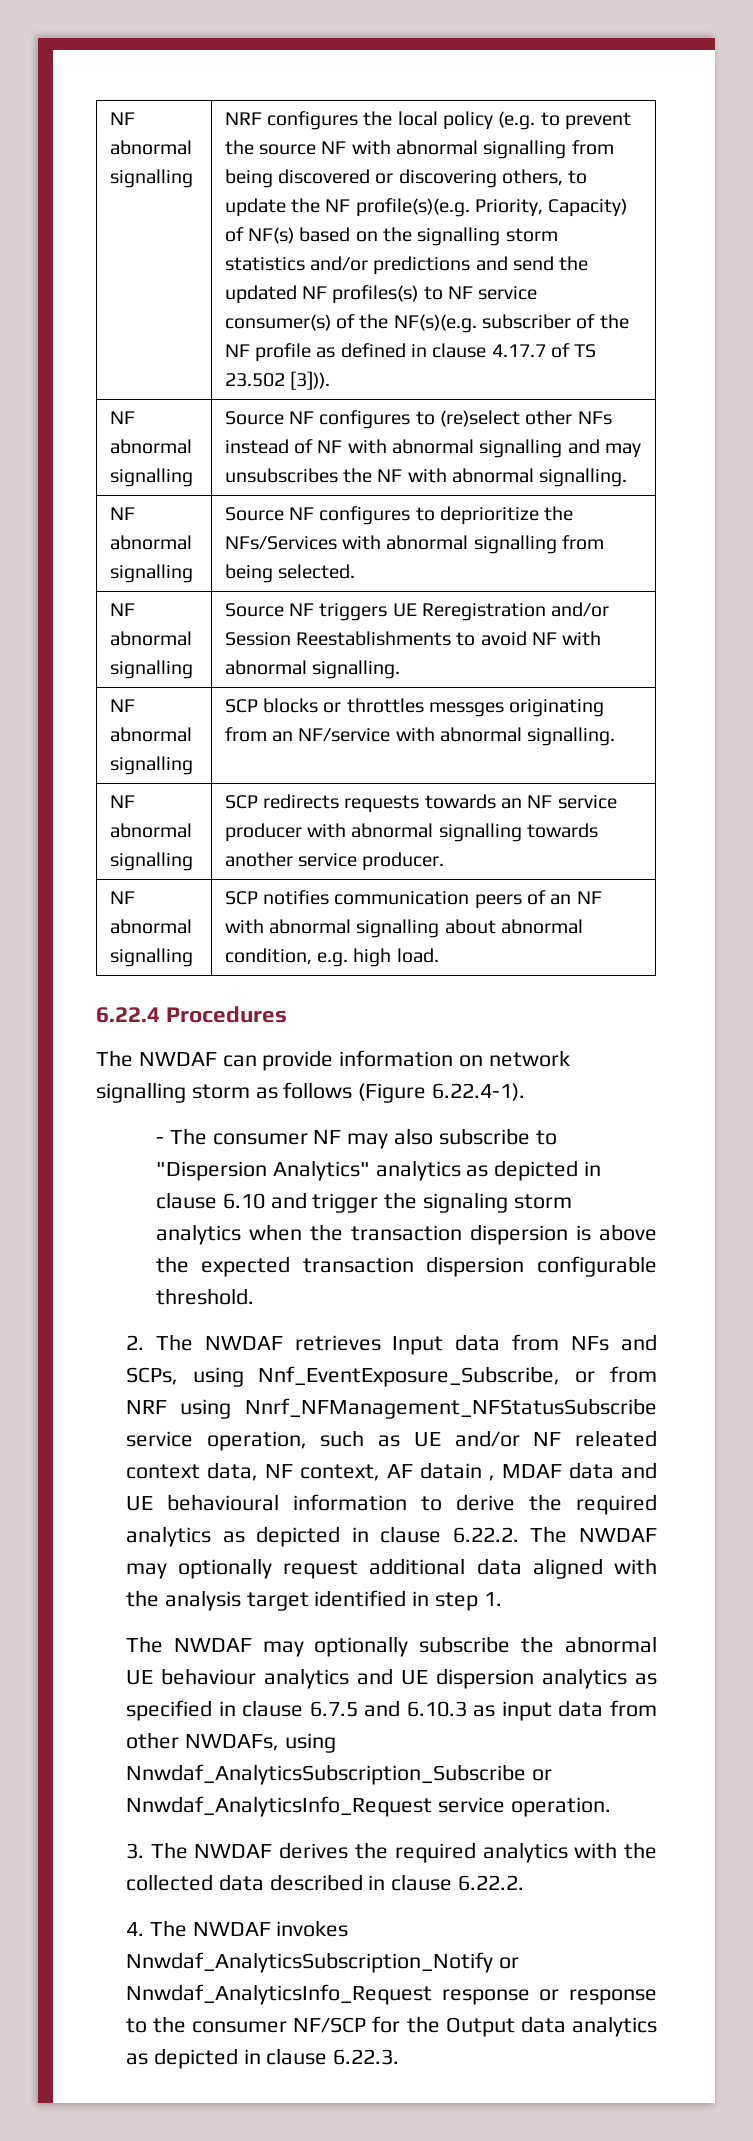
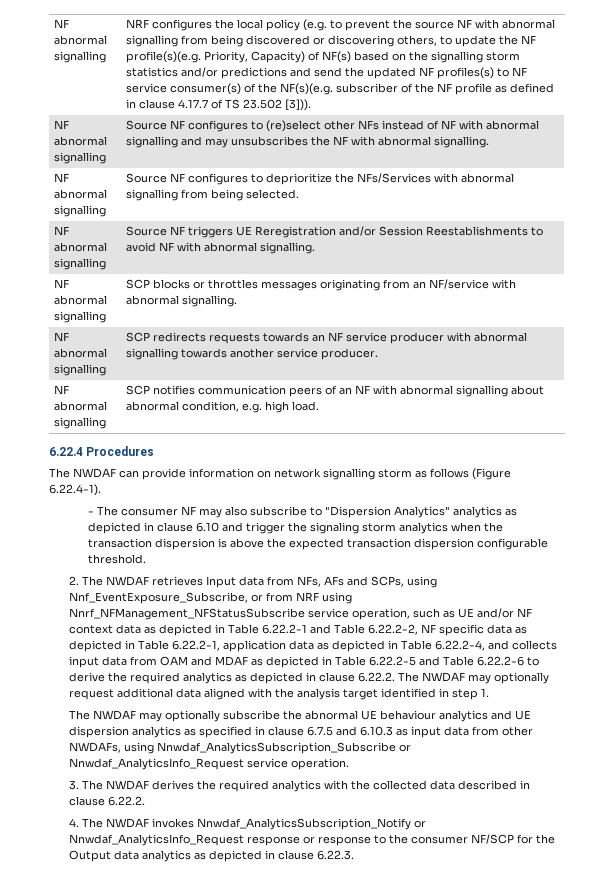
- NF abnormal signalling | SCP blocks or throttles messges originating from an NF/service with abnormal signalling.
+ NF abnormal signalling | SCP blocks or throttles messages originating from an NF/service with abnormal signalling.
- 2. The NWDAF retrieves Input data from NFs and SCPs, using Nnf_EventExposure_Subscribe, or from NRF using Nnrf_NFManagement_NFStatusSubscribe service operation, such as UE and/or NF releated context data, NF context, AF datain , MDAF data and UE behavioural information to derive the required analytics as depicted in clause 6.22.2. The NWDAF may optionally request additional data aligned with the analysis target identified in step 1.
+ 2. The NWDAF retrieves Input data from NFs, AFs and SCPs, using Nnf_EventExposure_Subscribe, or from NRF using Nnrf_NFManagement_NFStatusSubscribe service operation, such as UE and/or NF context data as depicted in Table 6.22.2-1 and Table 6.22.2-2, NF specific data as depicted in Table 6.22.2-1, application data as depicted in Table 6.22.2-4, and collects input data from OAM and MDAF as depicted in Table 6.22.2-5 and Table 6.22.2-6 to derive the required analytics as depicted in clause 6.22.2. The NWDAF may optionally request additional data aligned with the analysis target identified in step 1.

